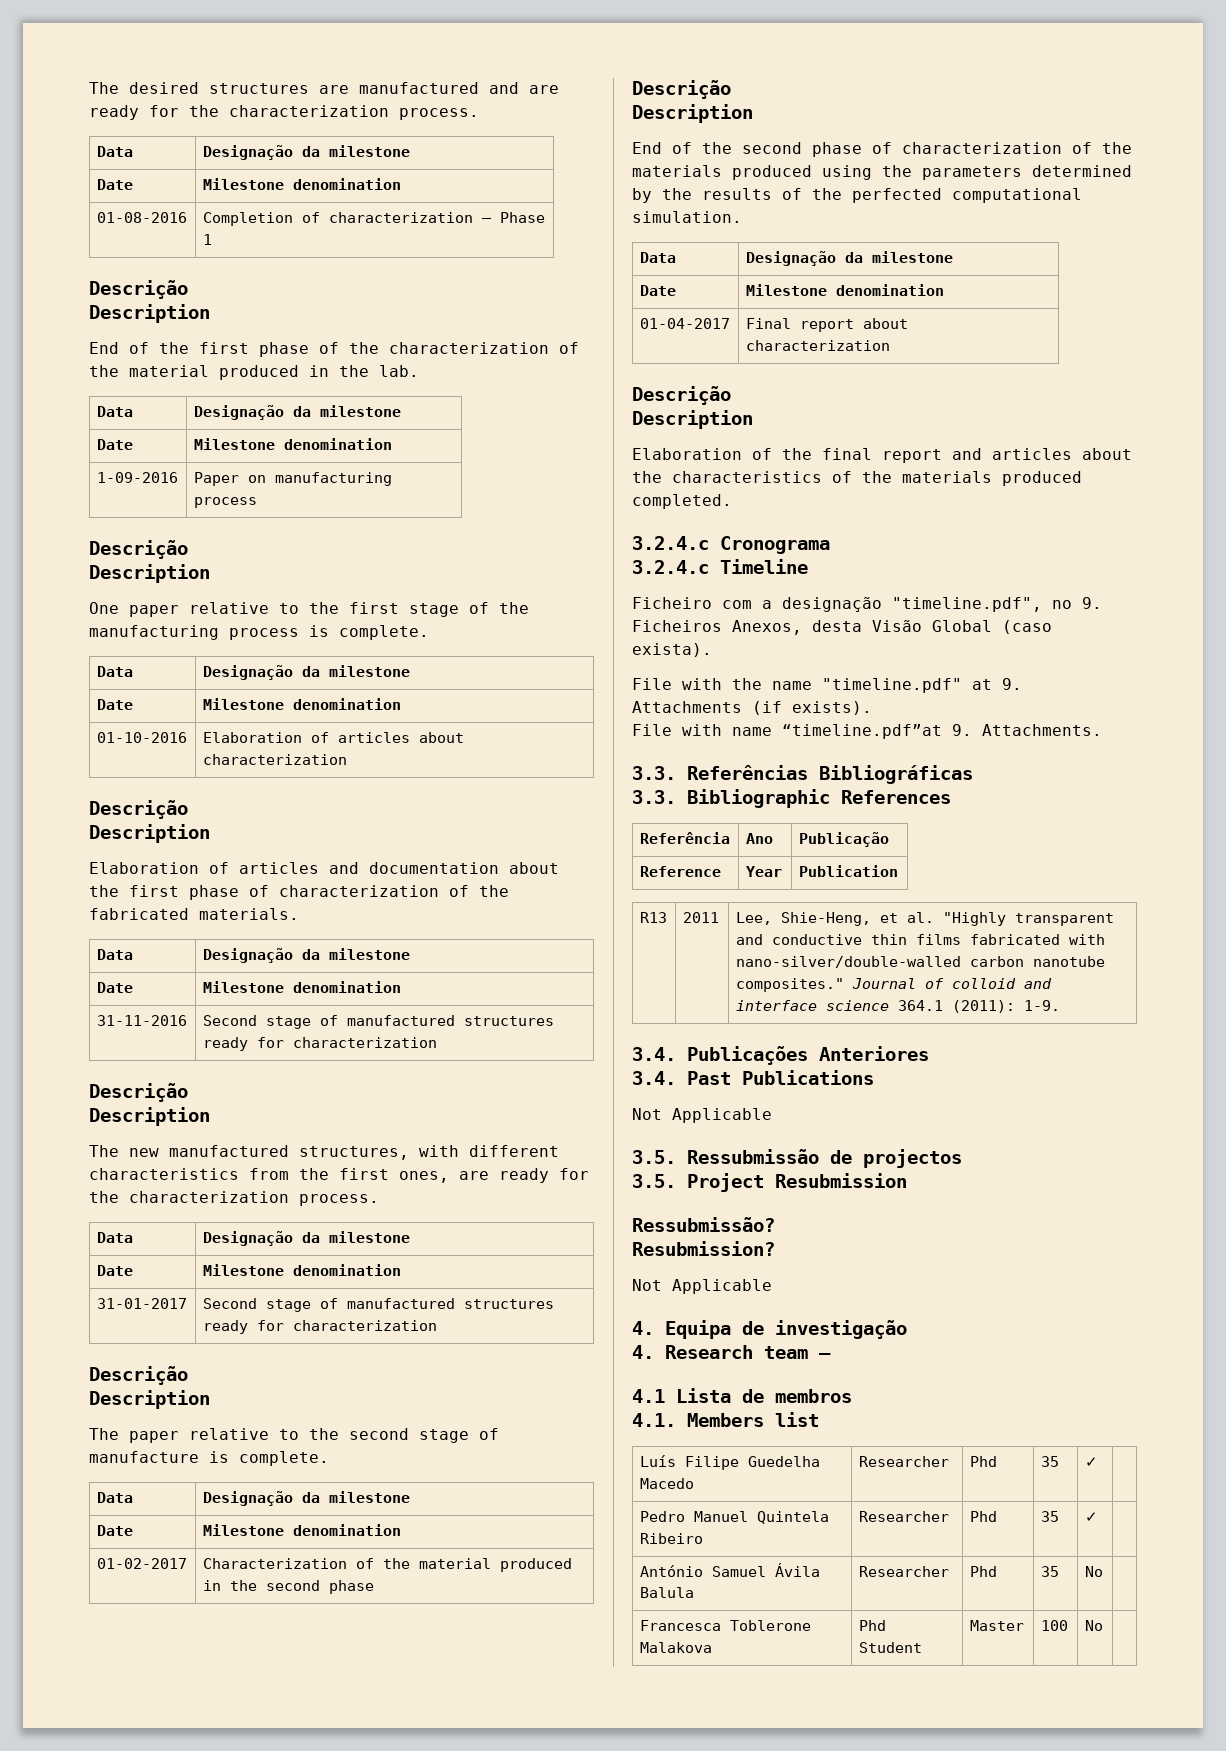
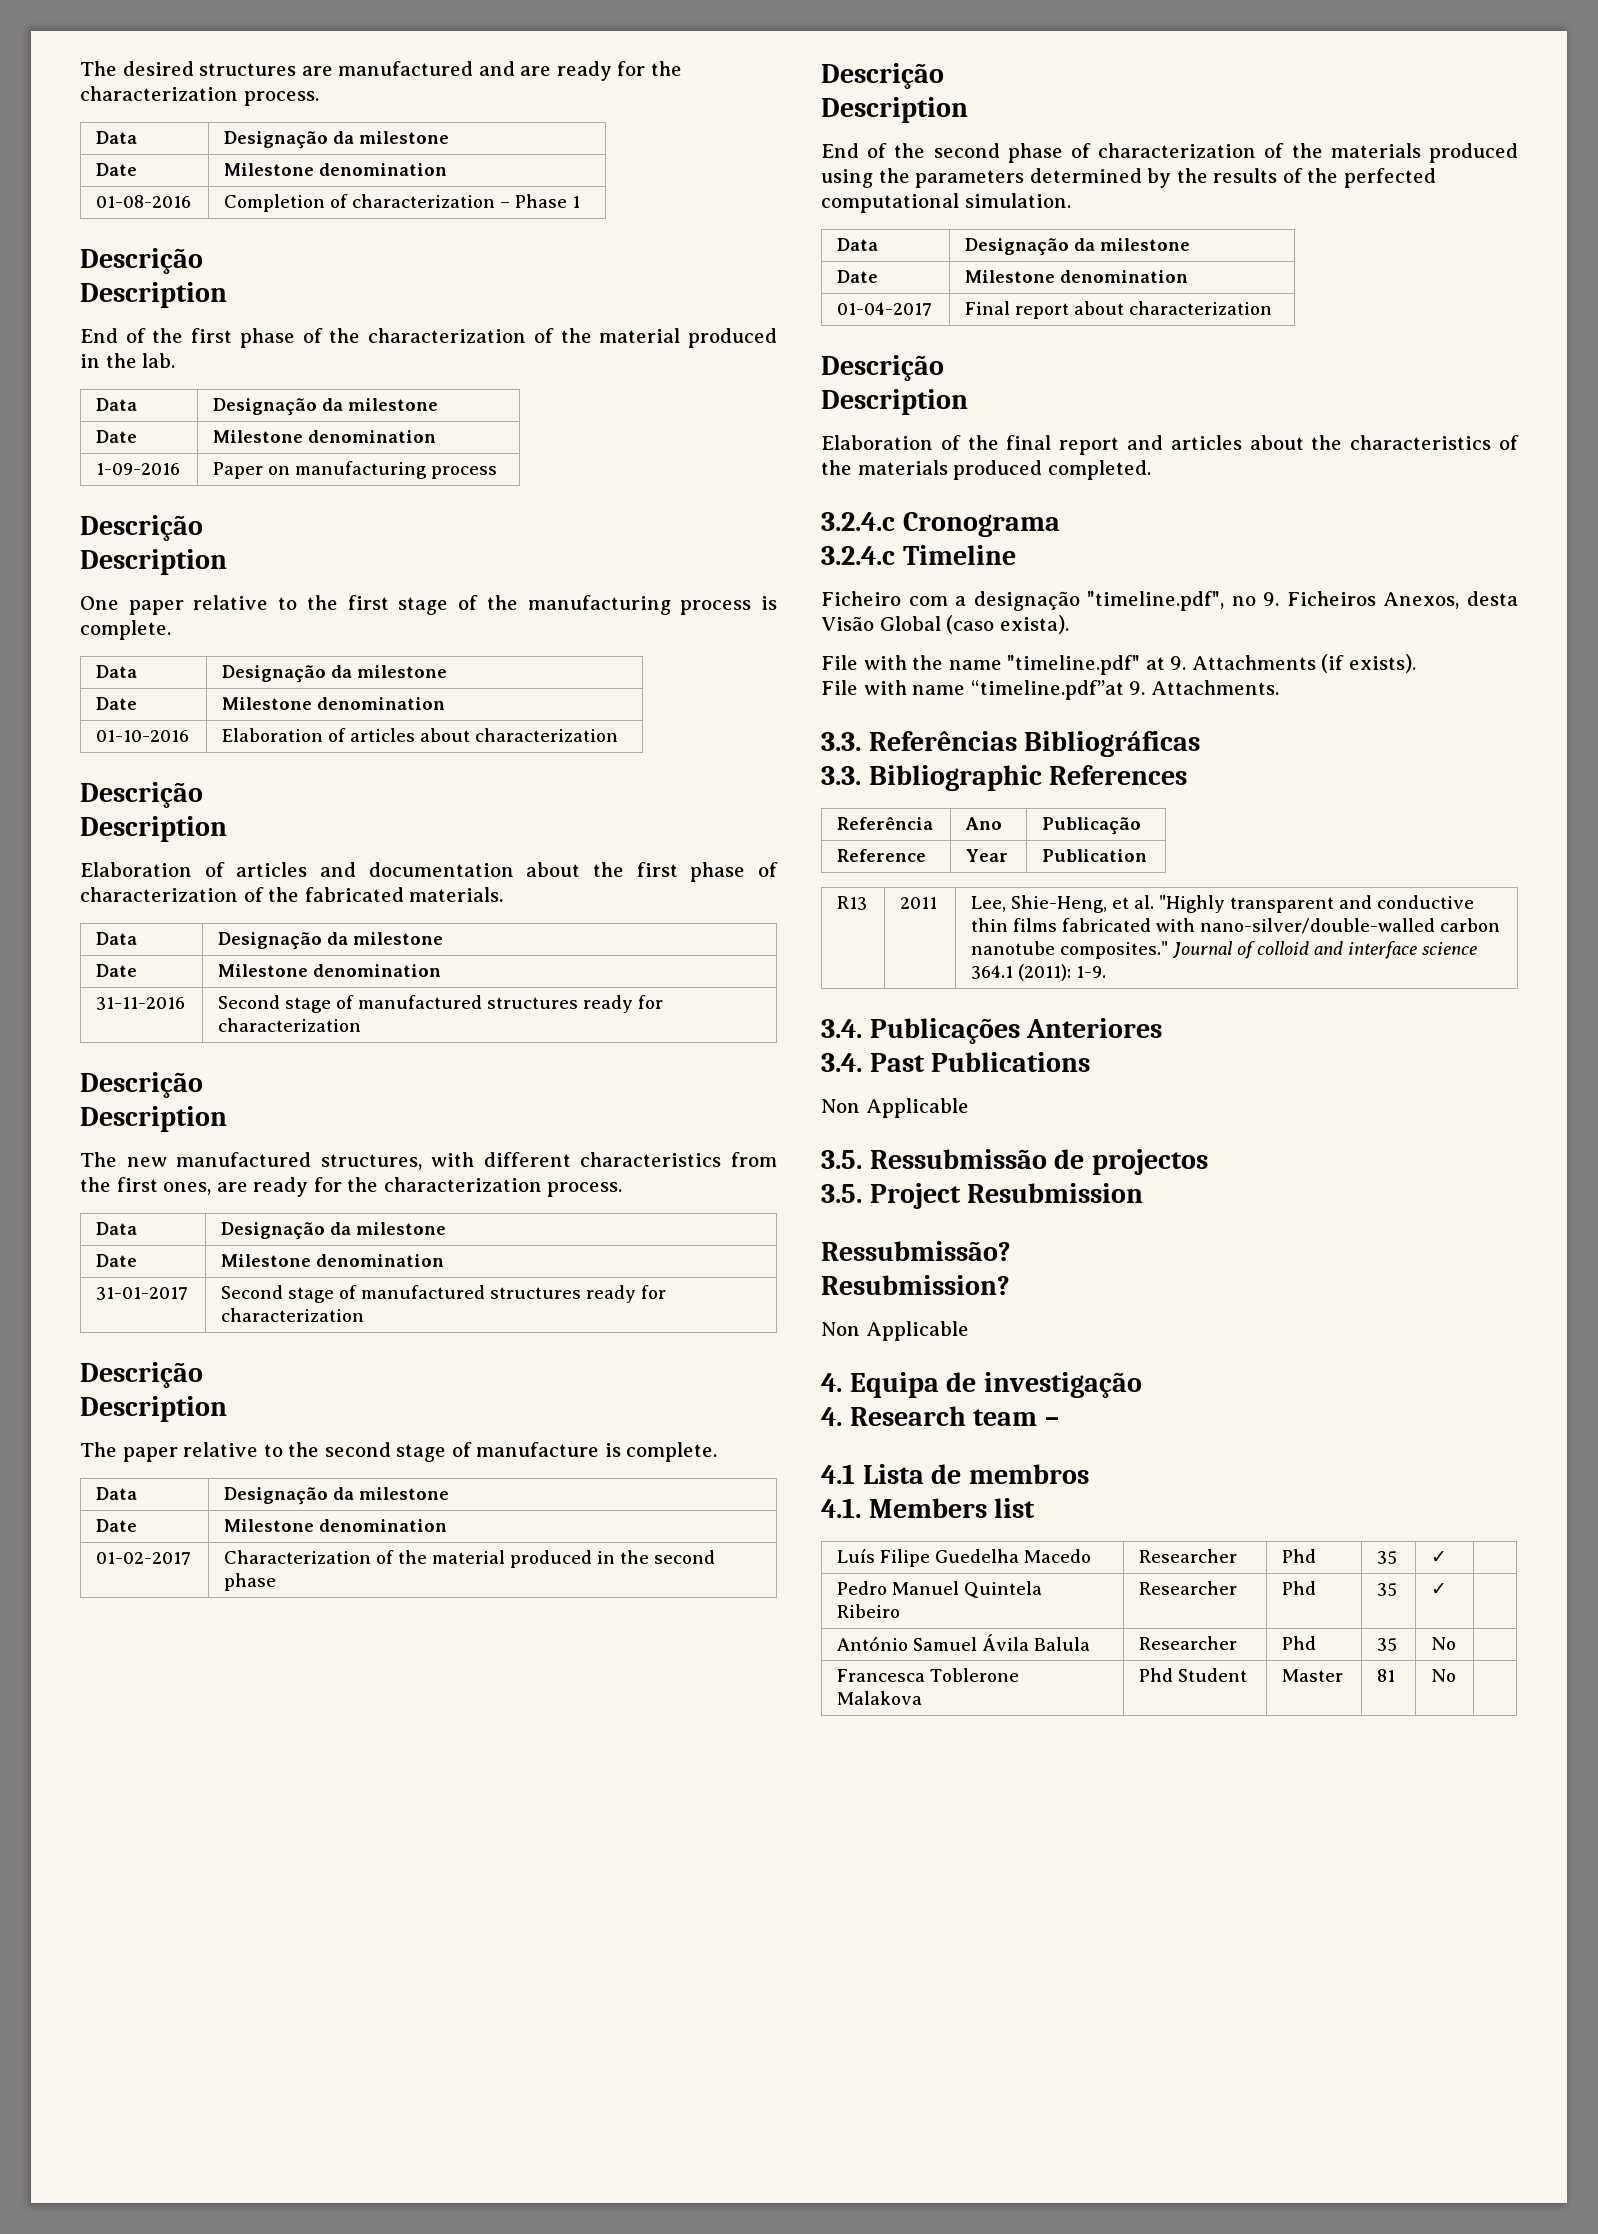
  3.4. Past Publications
- Not Applicable
+ Non Applicable
  Resubmission?
- Not Applicable
+ Non Applicable
- Francesca Toblerone Malakova | Phd Student | Master | 100 | No |
+ Francesca Toblerone Malakova | Phd Student | Master | 81 | No |

